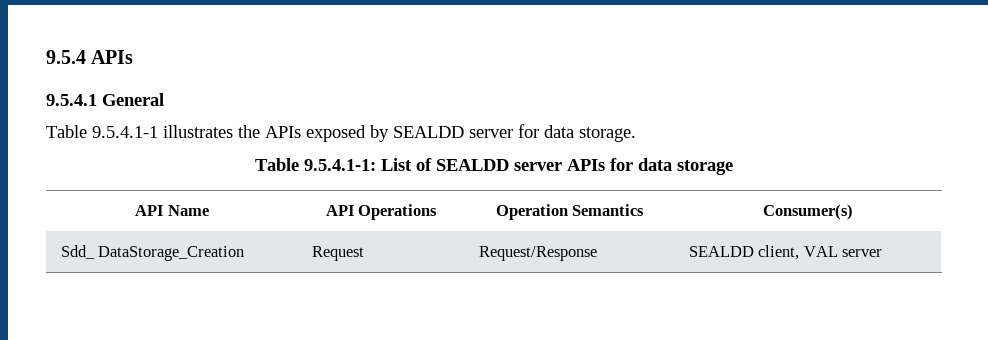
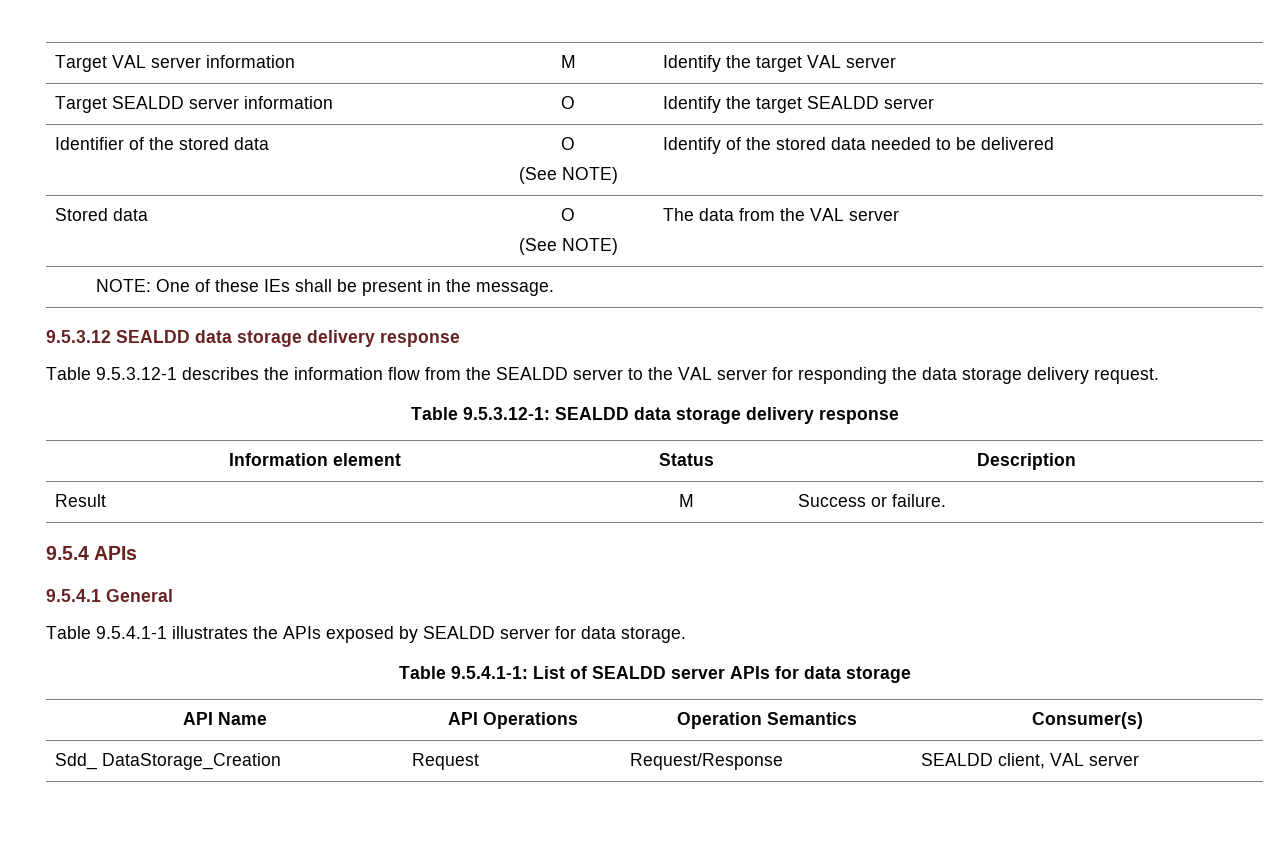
+ Target VAL server information | M | Identify the target VAL server
+ Target SEALDD server information | O | Identify the target SEALDD server
+ Identifier of the stored data | O
+ (See NOTE) | Identify of the stored data needed to be delivered
+ Stored data | O
+ (See NOTE) | The data from the VAL server
+ NOTE: One of these IEs shall be present in the message.
+ 9.5.3.12 SEALDD data storage delivery response
+ Table 9.5.3.12-1 describes the information flow from the SEALDD server to the VAL server for responding the data storage delivery request.
+ Table 9.5.3.12-1: SEALDD data storage delivery response
+ Information element | Status | Description
+ Result | M | Success or failure.

